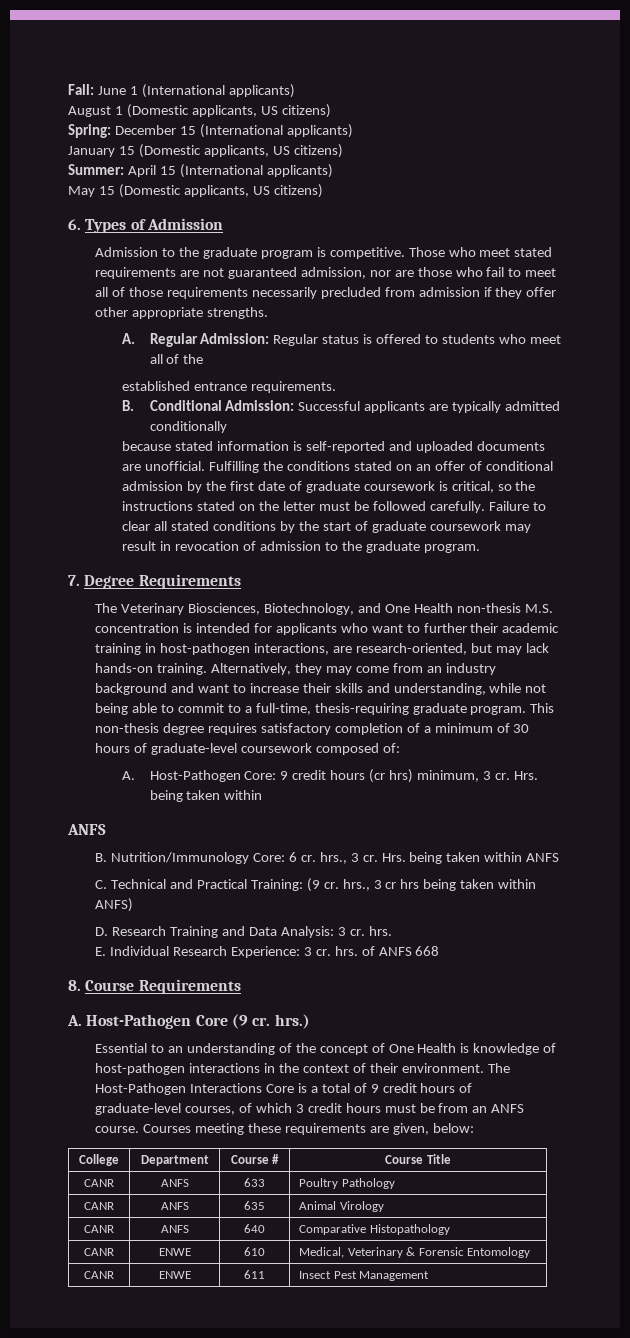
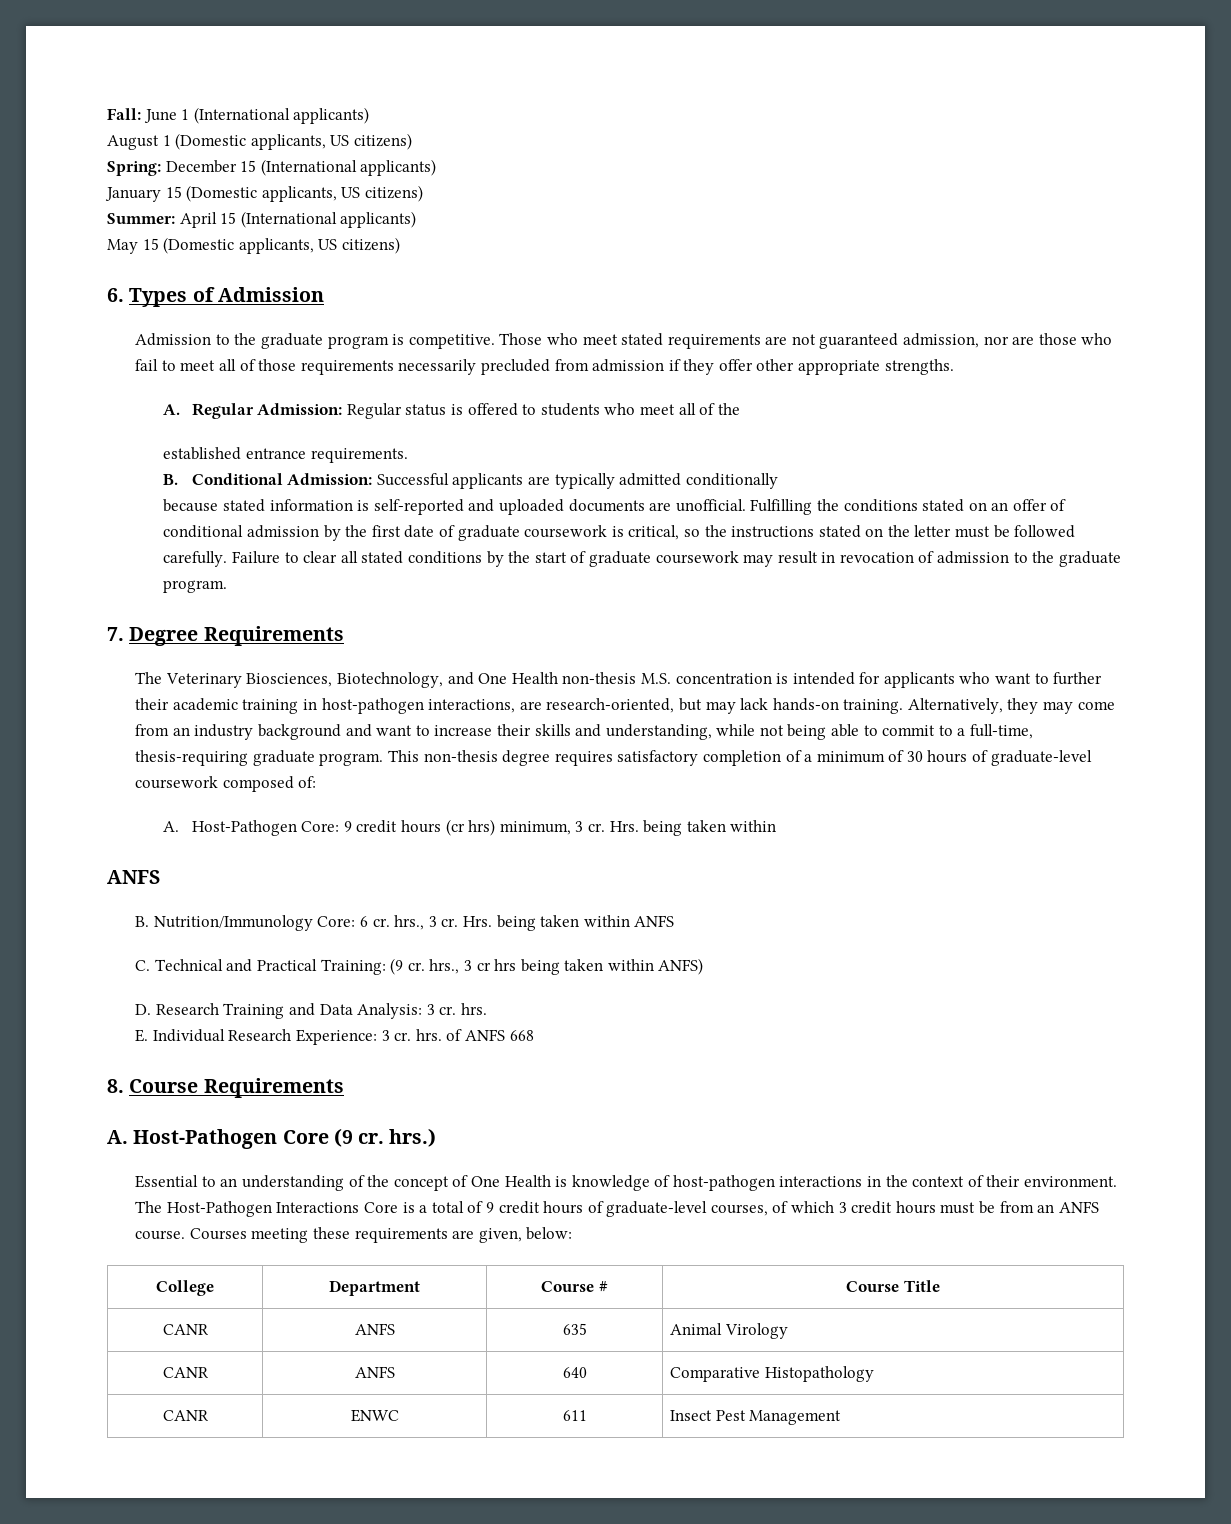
- CANR | ANFS | 633 | Poultry Pathology
- CANR | ENWE | 610 | Medical, Veterinary & Forensic Entomology
- CANR | ENWE | 611 | Insect Pest Management
+ CANR | ENWC | 611 | Insect Pest Management

